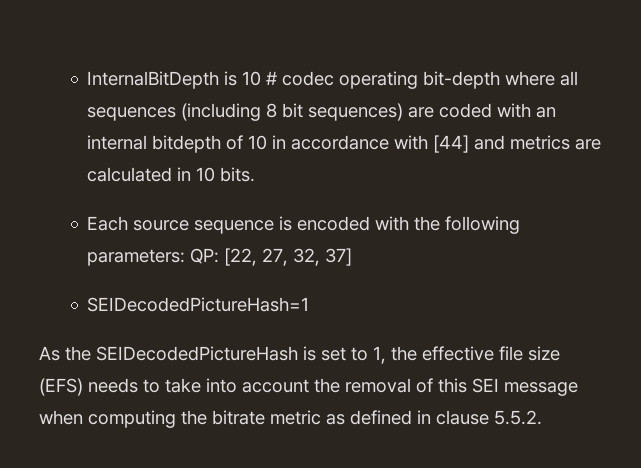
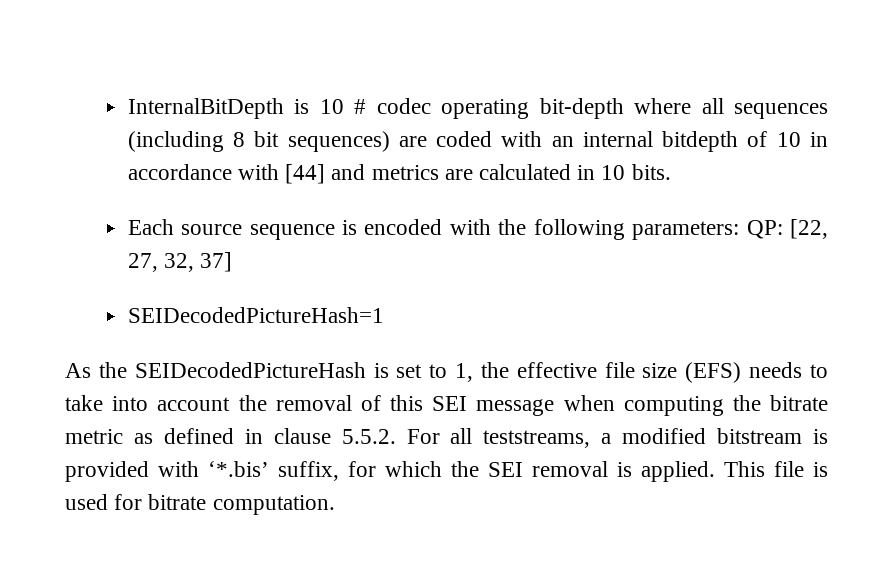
- As the SEIDecodedPictureHash is set to 1, the effective file size (EFS) needs to take into account the removal of this SEI message when computing the bitrate metric as defined in clause 5.5.2.
+ As the SEIDecodedPictureHash is set to 1, the effective file size (EFS) needs to take into account the removal of this SEI message when computing the bitrate metric as defined in clause 5.5.2. For all teststreams, a modified bitstream is provided with ‘*.bis’ suffix, for which the SEI removal is applied. This file is used for bitrate computation.

